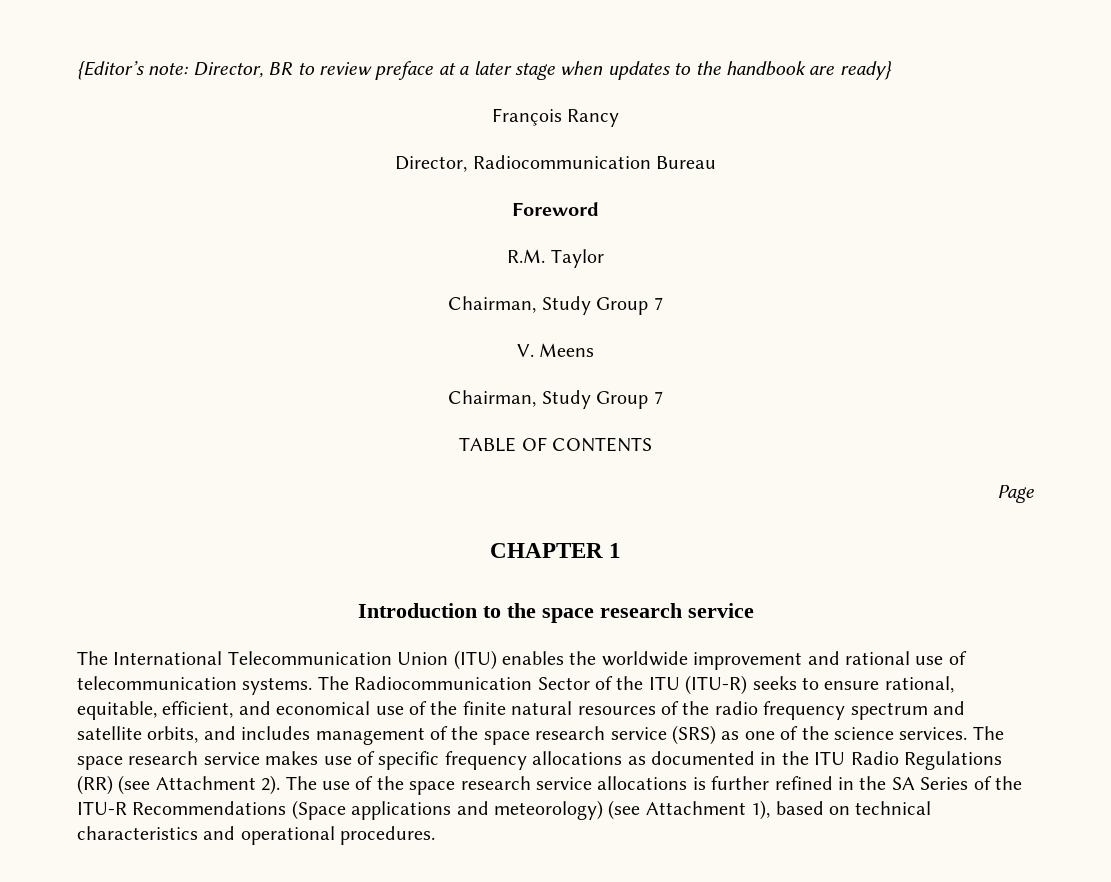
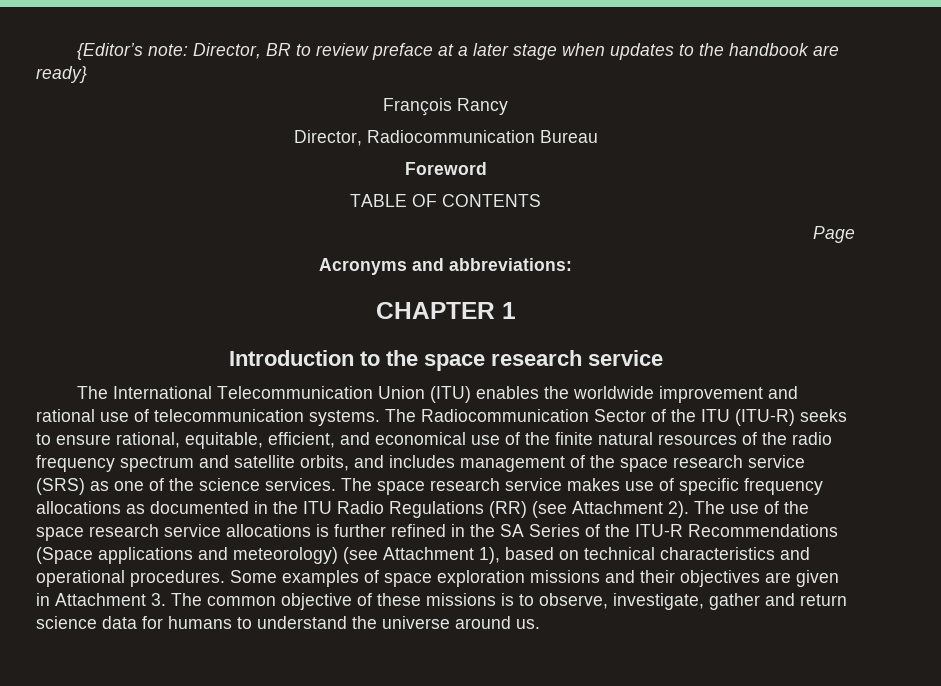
- R.M. Taylor
- Chairman, Study Group 7
- V. Meens
- Chairman, Study Group 7
+ Acronyms and abbreviations:
+ Some examples of space exploration missions and their objectives are given in Attachment 3. The common objective of these missions is to observe, investigate, gather and return science data for humans to understand the universe around us.

